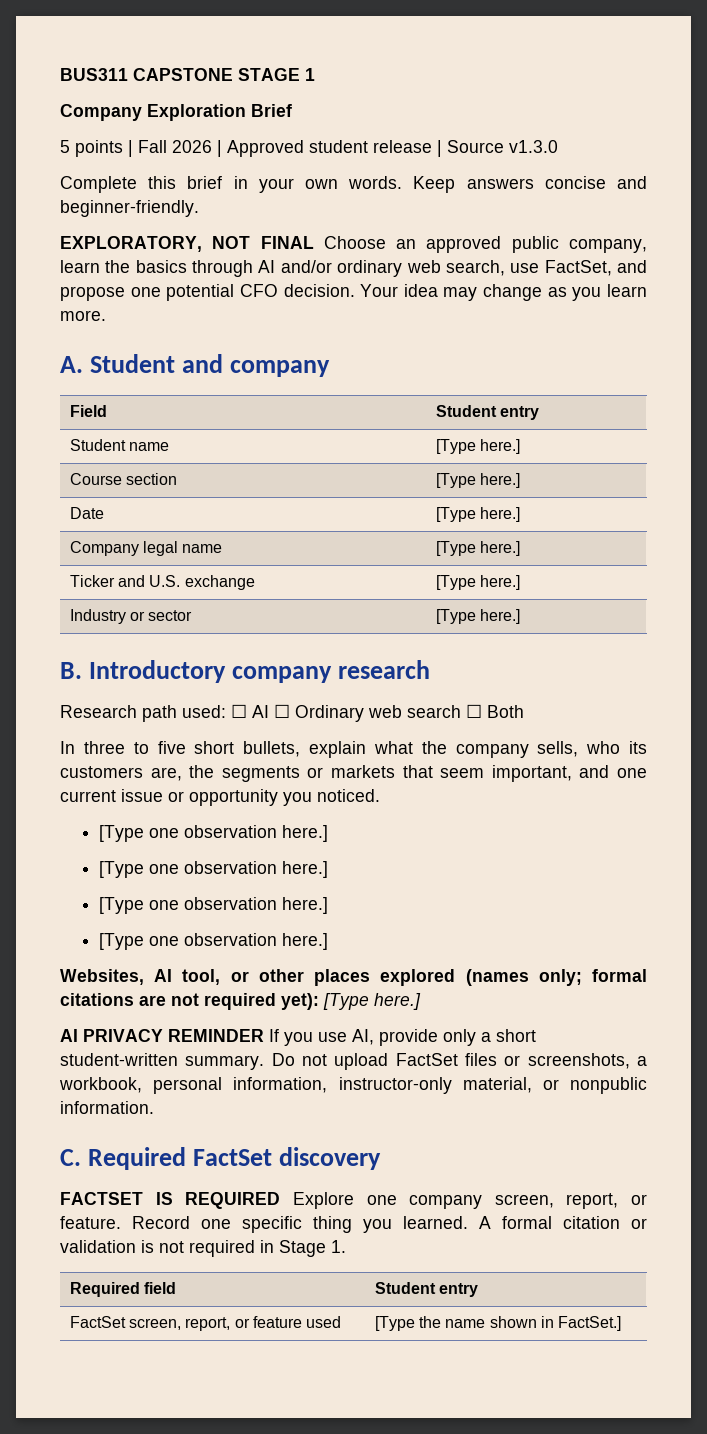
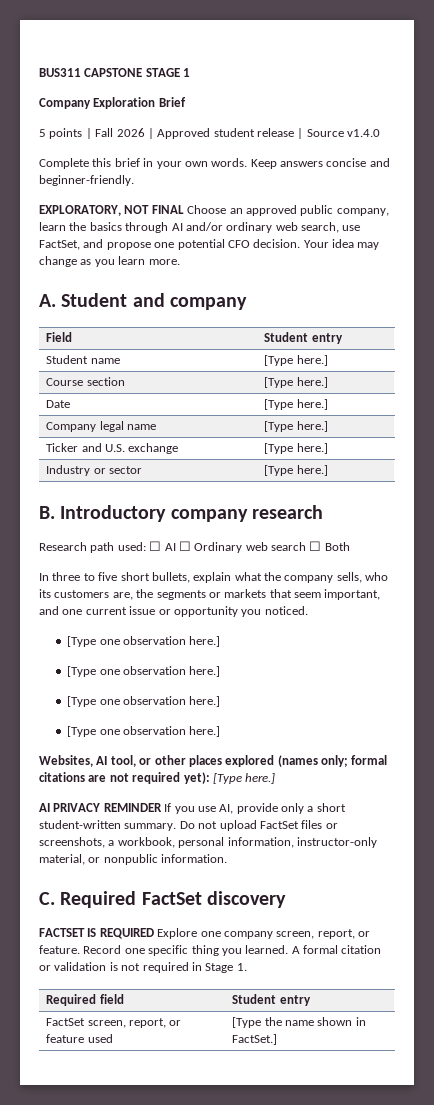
- 5 points | Fall 2026 | Approved student release | Source v1.3.0
+ 5 points | Fall 2026 | Approved student release | Source v1.4.0

